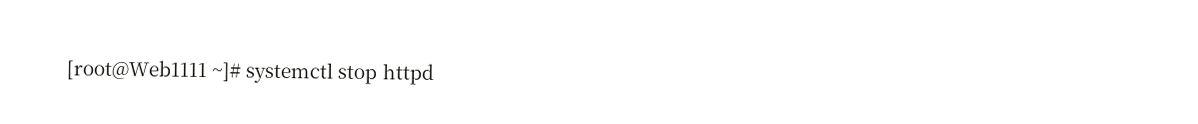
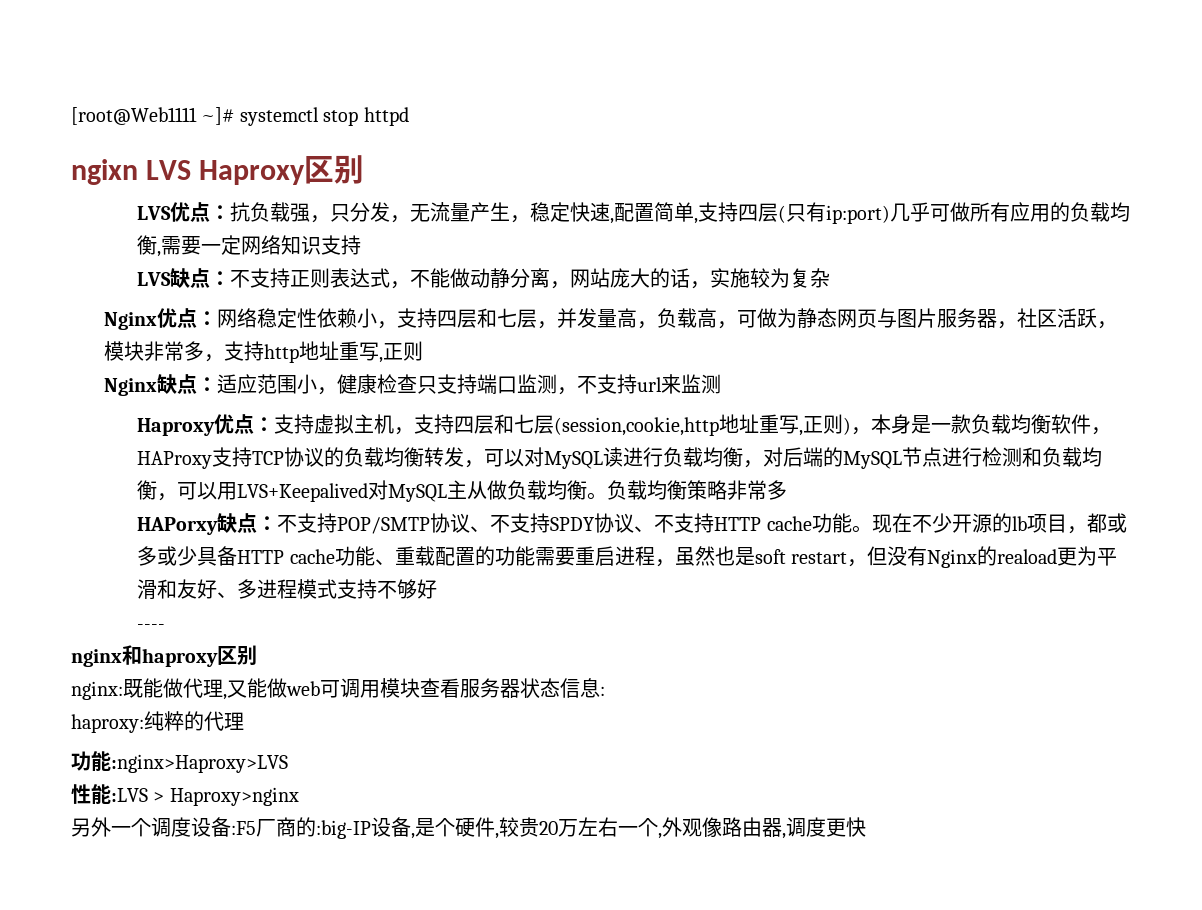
+ ngixn LVS Haproxy区别
+ LVS优点：抗负载强，只分发，无流量产生，稳定快速,配置简单,支持四层(只有ip:port)几乎可做所有应用的负载均衡,需要一定网络知识支持
+ LVS缺点：不支持正则表达式，不能做动静分离，网站庞大的话，实施较为复杂
+ Nginx优点：网络稳定性依赖小，支持四层和七层，并发量高，负载高，可做为静态网页与图片服务器，社区活跃，模块非常多，支持http地址重写,正则
+ Nginx缺点：适应范围小，健康检查只支持端口监测，不支持url来监测
+ Haproxy优点：支持虚拟主机，支持四层和七层(session,cookie,http地址重写,正则)，本身是一款负载均衡软件，HAProxy支持TCP协议的负载均衡转发，可以对MySQL读进行负载均衡，对后端的MySQL节点进行检测和负载均衡，可以用LVS+Keepalived对MySQL主从做负载均衡。负载均衡策略非常多
+ HAPorxy缺点：不支持POP/SMTP协议、不支持SPDY协议、不支持HTTP cache功能。现在不少开源的lb项目，都或多或少具备HTTP cache功能、重载配置的功能需要重启进程，虽然也是soft restart，但没有Nginx的reaload更为平滑和友好、多进程模式支持不够好
+ ----
+ nginx和haproxy区别
+ nginx:既能做代理,又能做web可调用模块查看服务器状态信息:
+ haproxy:纯粹的代理
+ 功能:nginx>Haproxy>LVS
+ 性能:LVS > Haproxy>nginx
+ 另外一个调度设备:F5厂商的:big-IP设备,是个硬件,较贵20万左右一个,外观像路由器,调度更快

